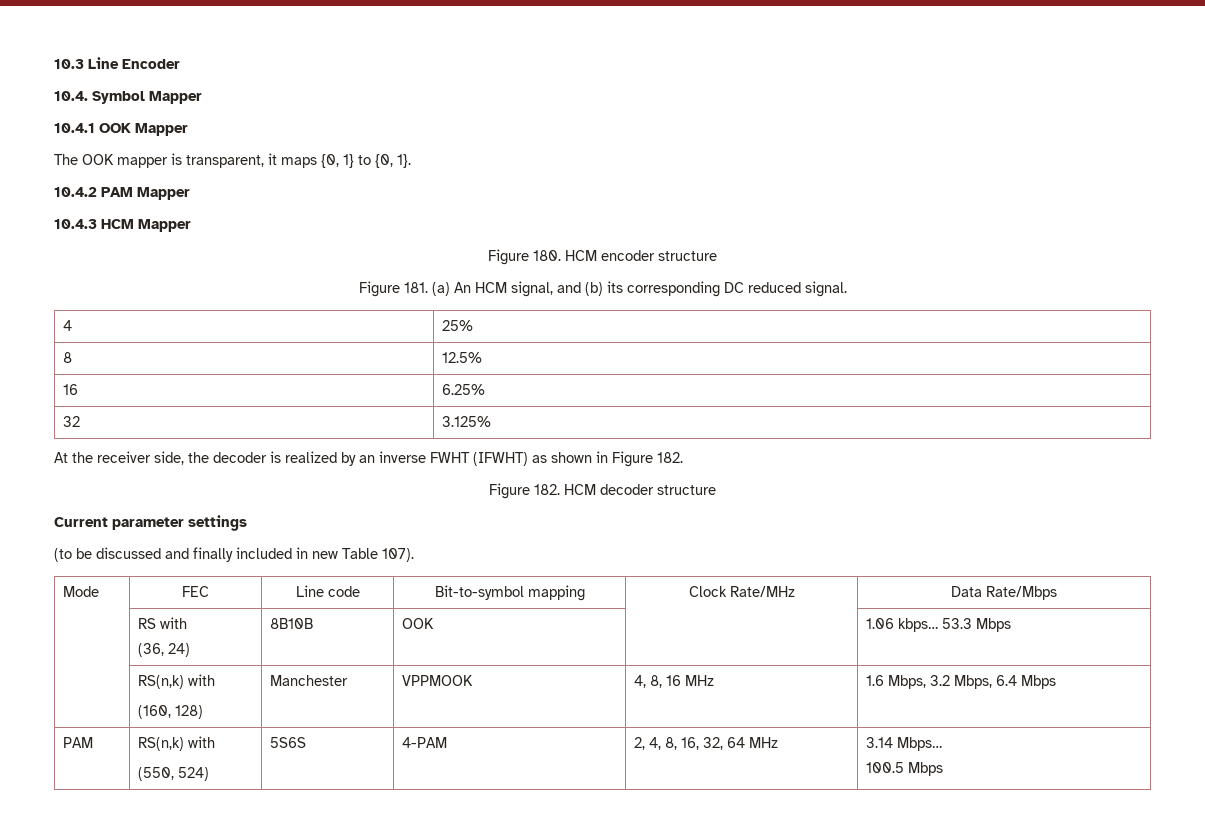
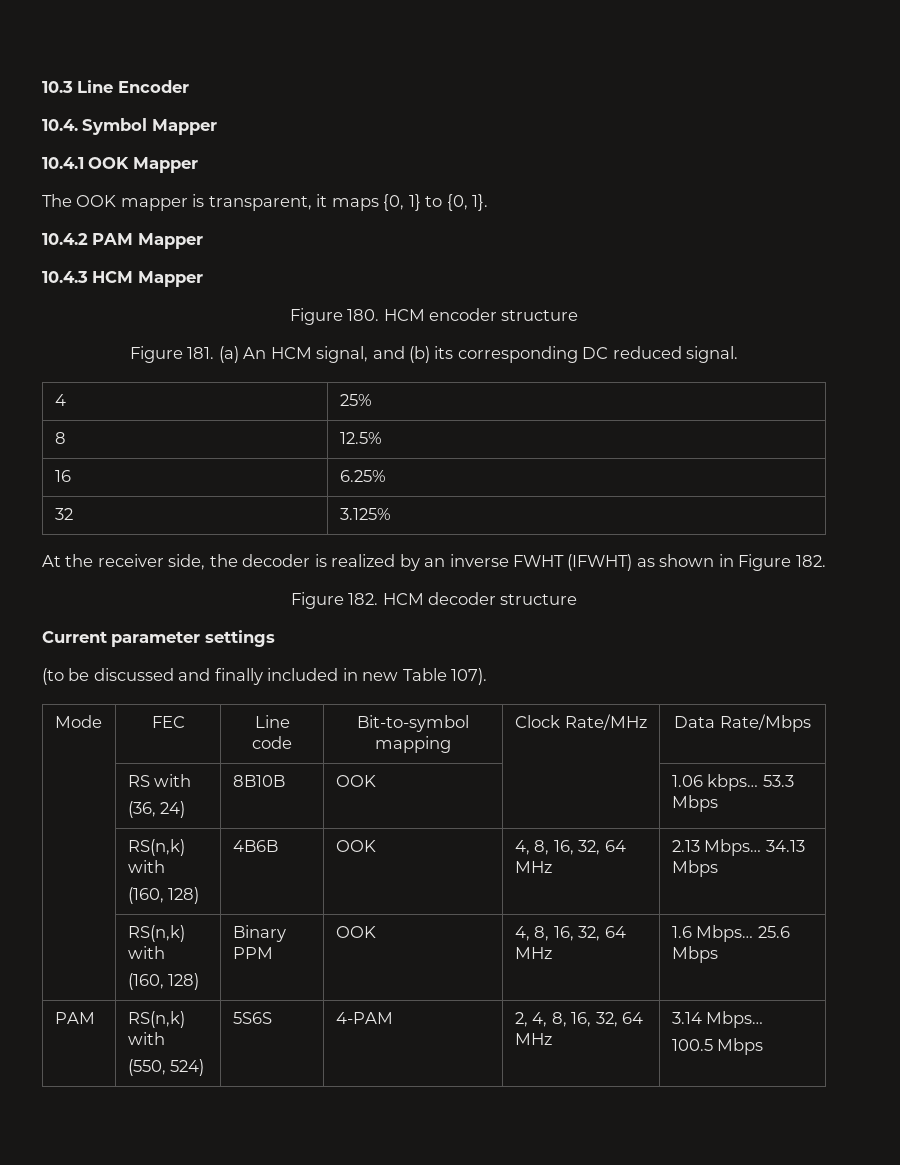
  | RS with
  (36, 24) | 8B10B | OOK | | 1.06 kbps… 53.3 Mbps
  | RS(n,k) with
- (160, 128) | Manchester | VPPMOOK | 4, 8, 16 MHz | 1.6 Mbps, 3.2 Mbps, 6.4 Mbps
+ (160, 128) | 4B6B | OOK | 4, 8, 16, 32, 64 MHz | 2.13 Mbps… 34.13 Mbps
+ | RS(n,k) with
+ (160, 128) | Binary PPM | OOK | 4, 8, 16, 32, 64 MHz | 1.6 Mbps… 25.6 Mbps

